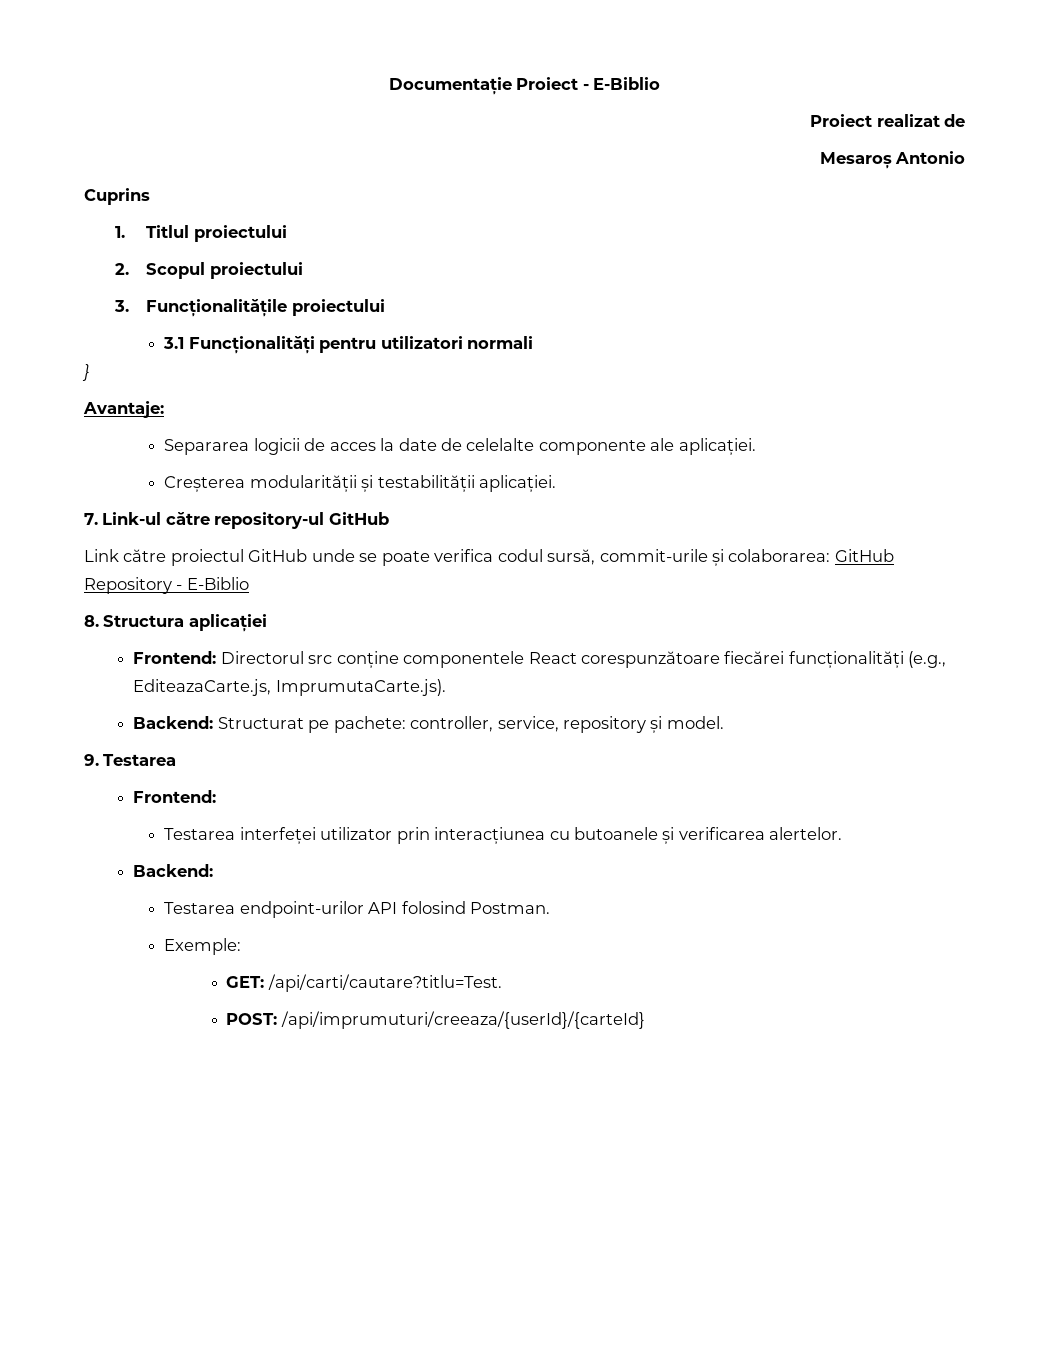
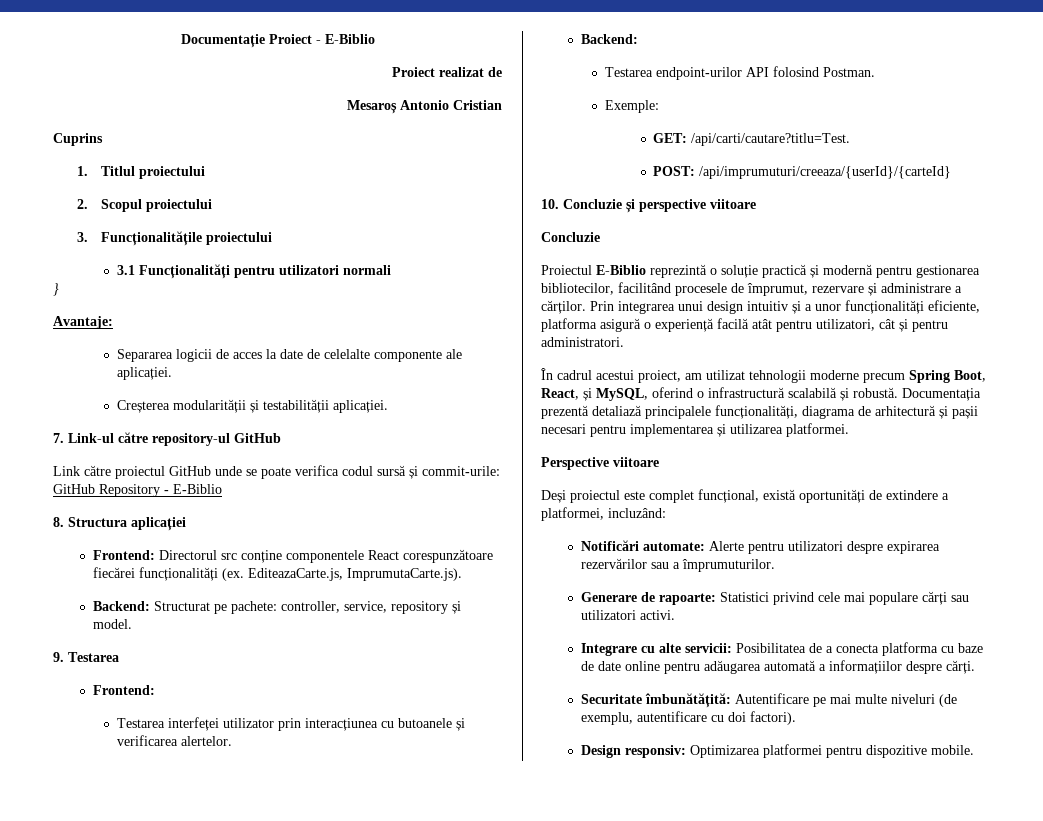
- Mesaroș Antonio
+ Mesaroș Antonio Cristian
- Link către proiectul GitHub unde se poate verifica codul sursă, commit-urile și colaborarea: GitHub Repository - E-Biblio
+ Link către proiectul GitHub unde se poate verifica codul sursă și commit-urile: GitHub Repository - E-Biblio
- Frontend: Directorul src conține componentele React corespunzătoare fiecărei funcționalități (e.g., EditeazaCarte.js, ImprumutaCarte.js).
+ Frontend: Directorul src conține componentele React corespunzătoare fiecărei funcționalități (ex. EditeazaCarte.js, ImprumutaCarte.js).
+ 10. Concluzie și perspective viitoare
+ Concluzie
+ Proiectul E-Biblio reprezintă o soluție practică și modernă pentru gestionarea bibliotecilor, facilitând procesele de împrumut, rezervare și administrare a cărților. Prin integrarea unui design intuitiv și a unor funcționalități eficiente, platforma asigură o experiență facilă atât pentru utilizatori, cât și pentru administratori.
+ În cadrul acestui proiect, am utilizat tehnologii moderne precum Spring Boot, React, și MySQL, oferind o infrastructură scalabilă și robustă. Documentația prezentă detaliază principalele funcționalități, diagrama de arhitectură și pașii necesari pentru implementarea și utilizarea platformei.
+ Perspective viitoare
+ Deși proiectul este complet funcțional, există oportunități de extindere a platformei, incluzând:
+ Notificări automate: Alerte pentru utilizatori despre expirarea rezervărilor sau a împrumuturilor.
+ Generare de rapoarte: Statistici privind cele mai populare cărți sau utilizatori activi.
+ Integrare cu alte servicii: Posibilitatea de a conecta platforma cu baze de date online pentru adăugarea automată a informațiilor despre cărți.
+ Securitate îmbunătățită: Autentificare pe mai multe niveluri (de exemplu, autentificare cu doi factori).
+ Design responsiv: Optimizarea platformei pentru dispozitive mobile.

